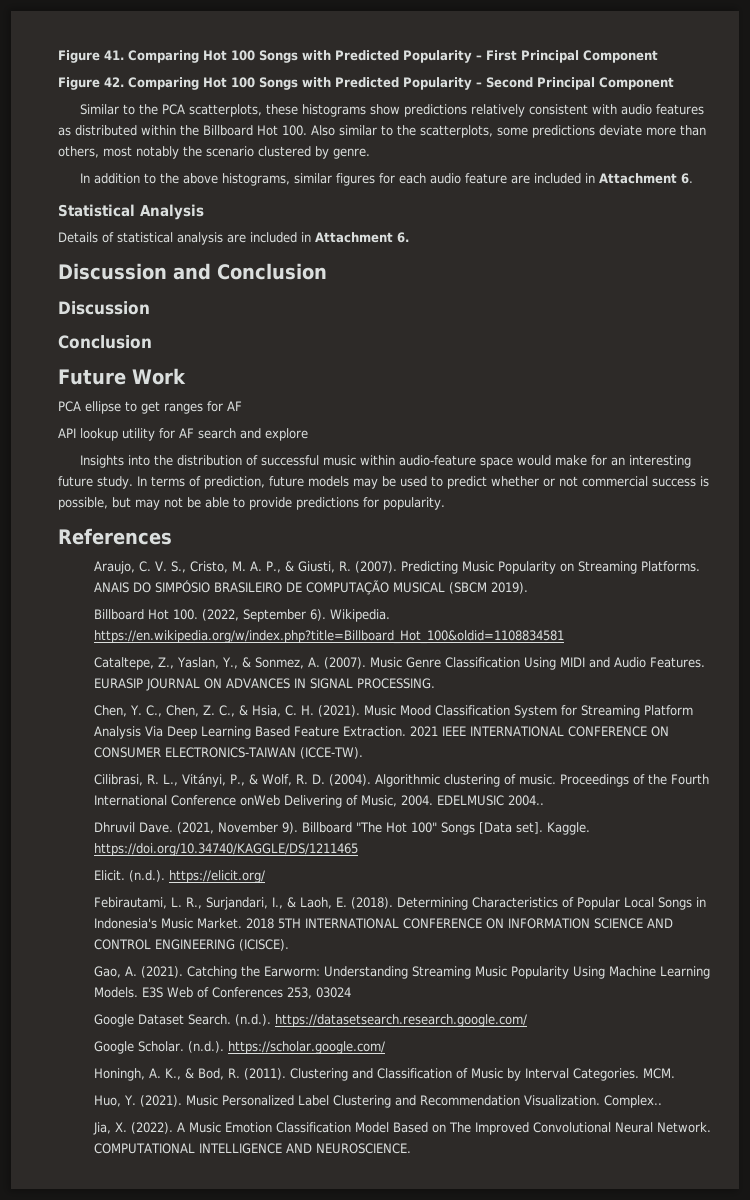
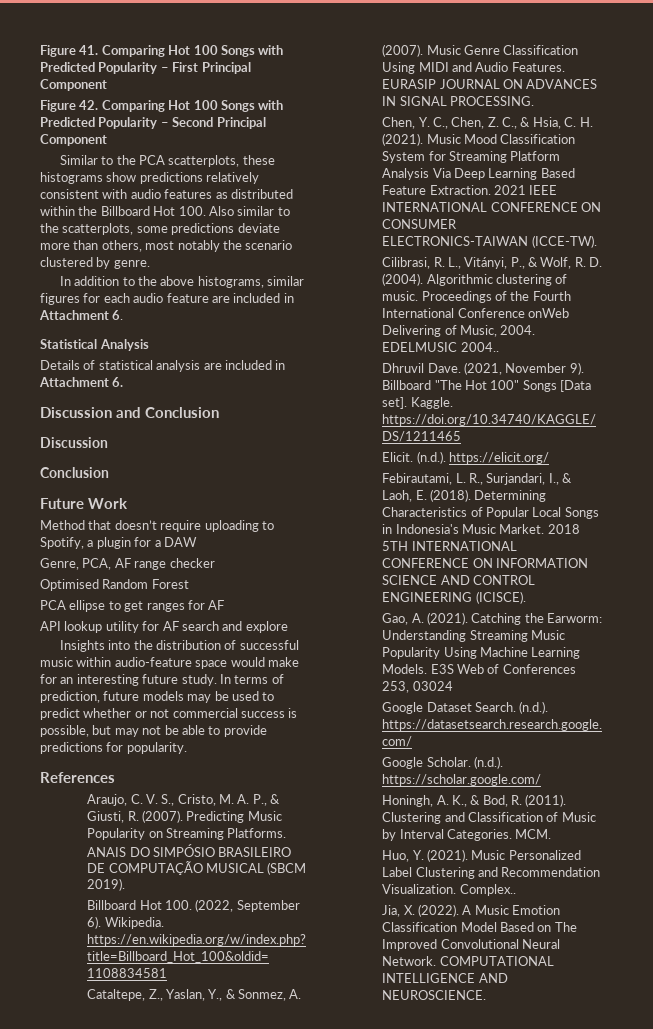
+ Method that doesn’t require uploading to Spotify, a plugin for a DAW
+ Genre, PCA, AF range checker
+ Optimised Random Forest

